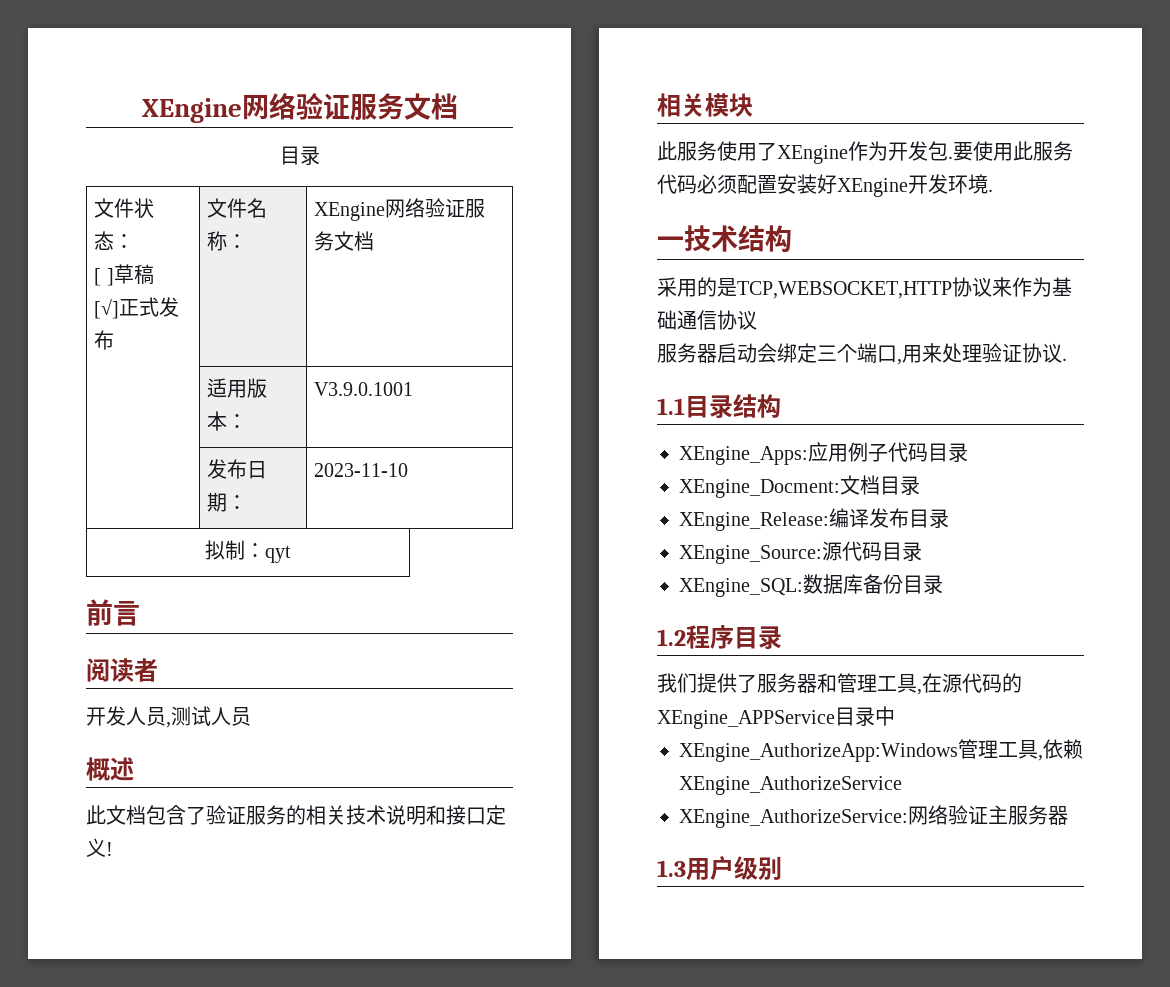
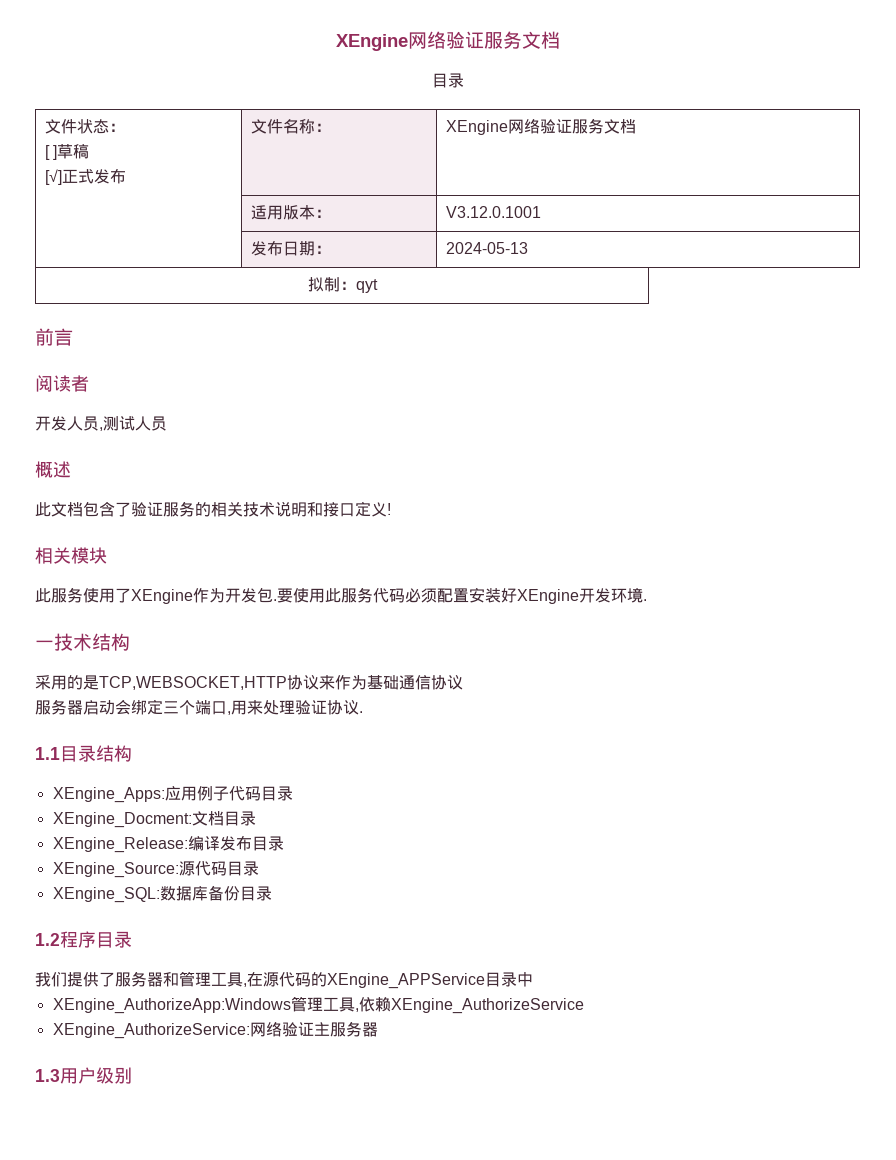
- | 适用版本： | V3.9.0.1001
+ | 适用版本： | V3.12.0.1001
- | 发布日期： | 2023-11-10
+ | 发布日期： | 2024-05-13

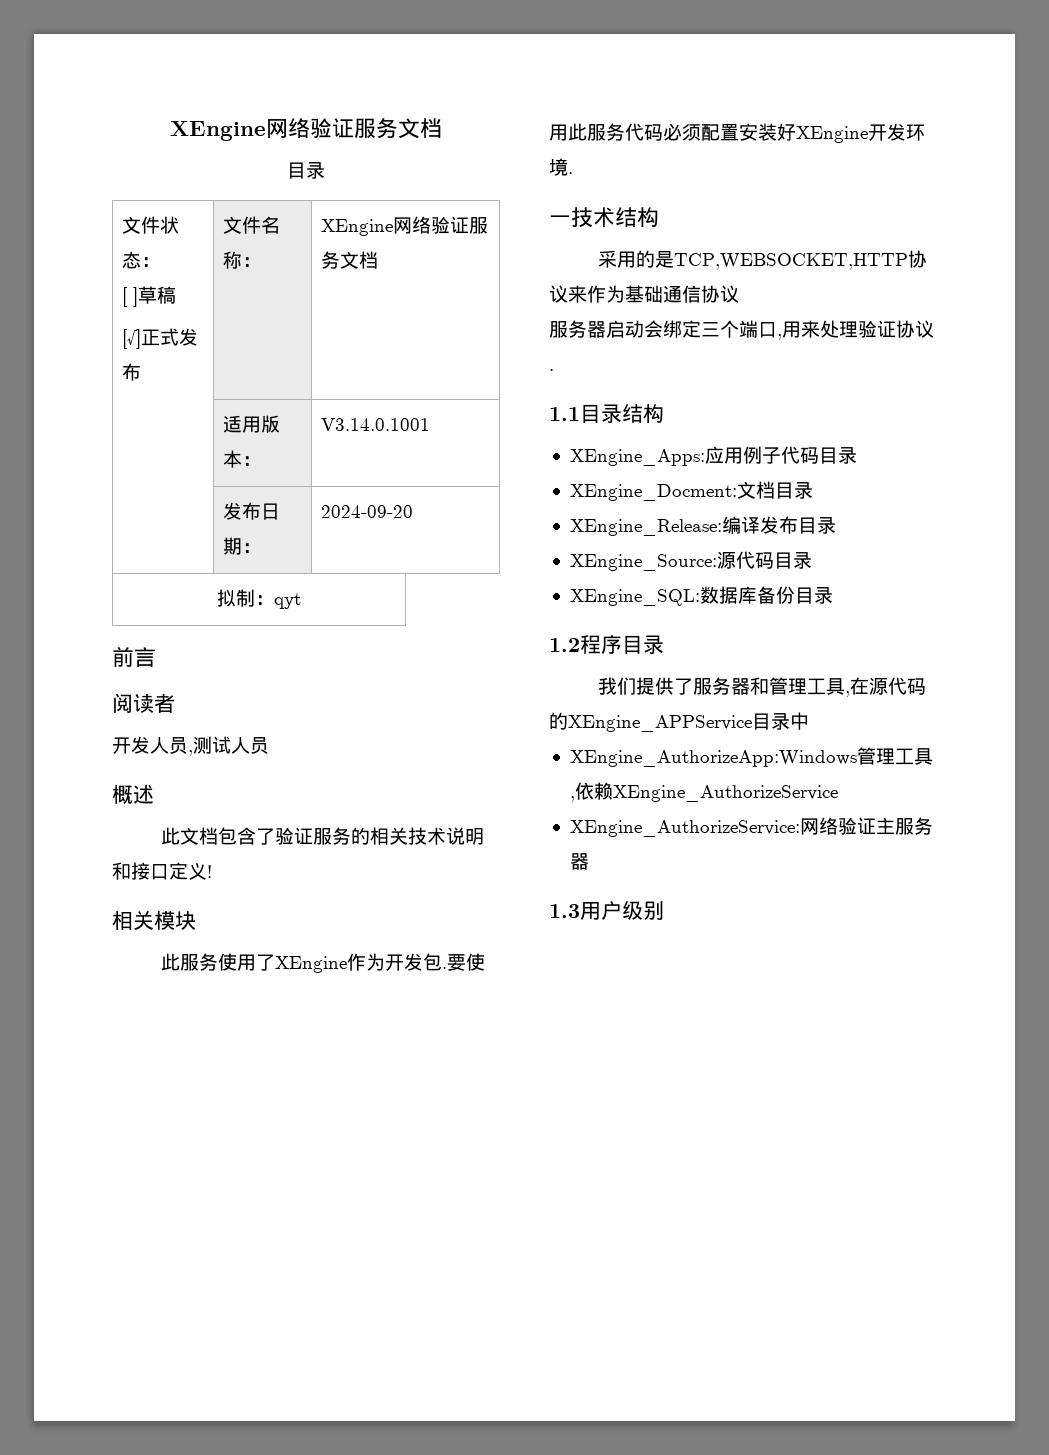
- | 适用版本： | V3.12.0.1001
+ | 适用版本： | V3.14.0.1001
- | 发布日期： | 2024-05-13
+ | 发布日期： | 2024-09-20

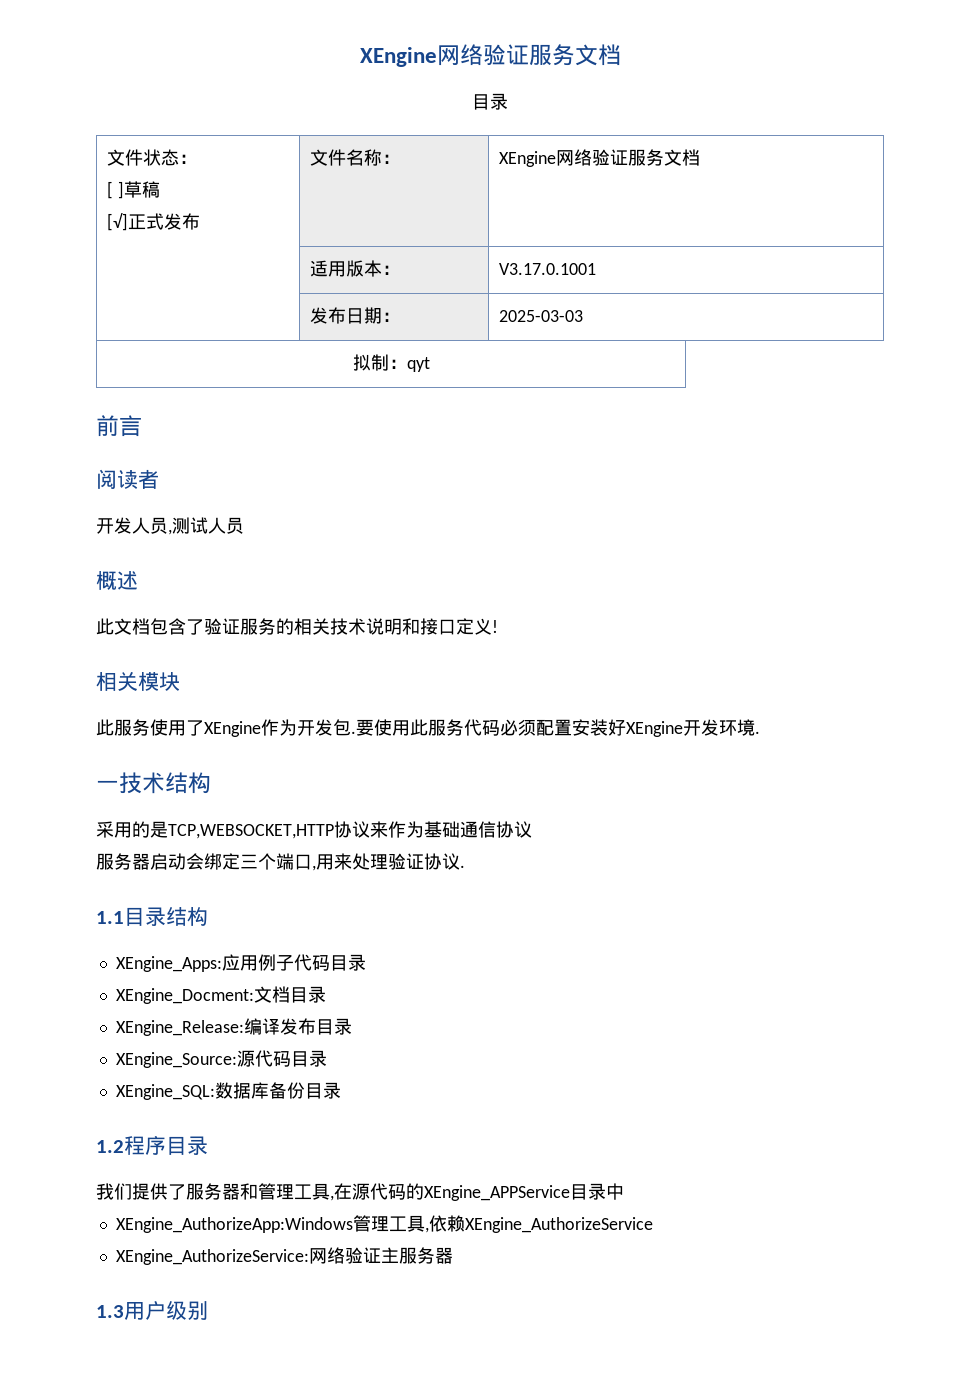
- | 适用版本： | V3.14.0.1001
+ | 适用版本： | V3.17.0.1001
- | 发布日期： | 2024-09-20
+ | 发布日期： | 2025-03-03

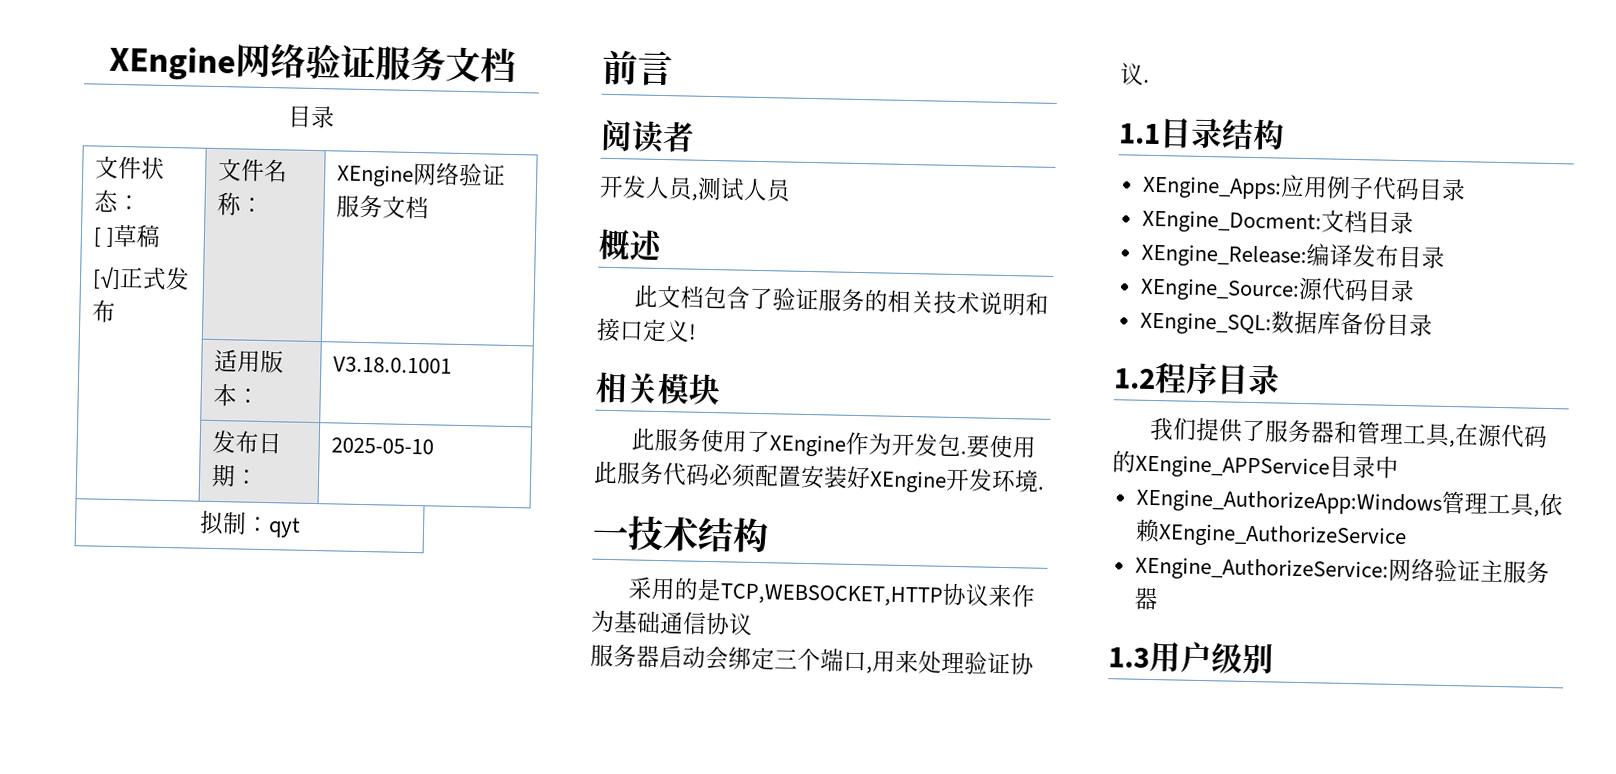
- | 适用版本： | V3.17.0.1001
+ | 适用版本： | V3.18.0.1001
- | 发布日期： | 2025-03-03
+ | 发布日期： | 2025-05-10

